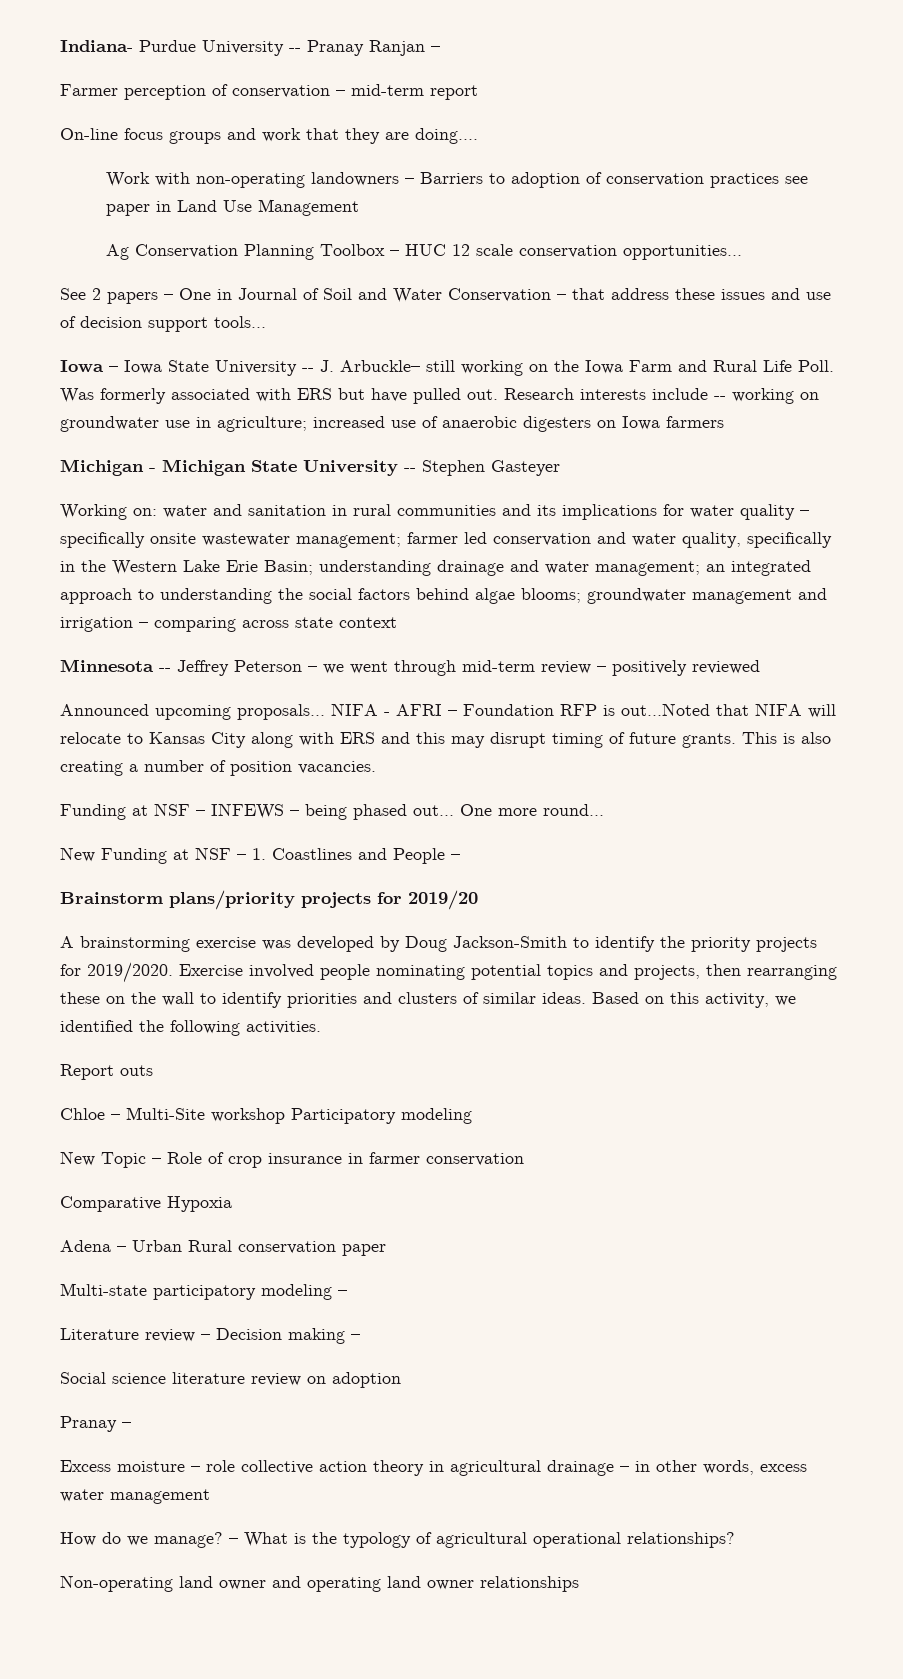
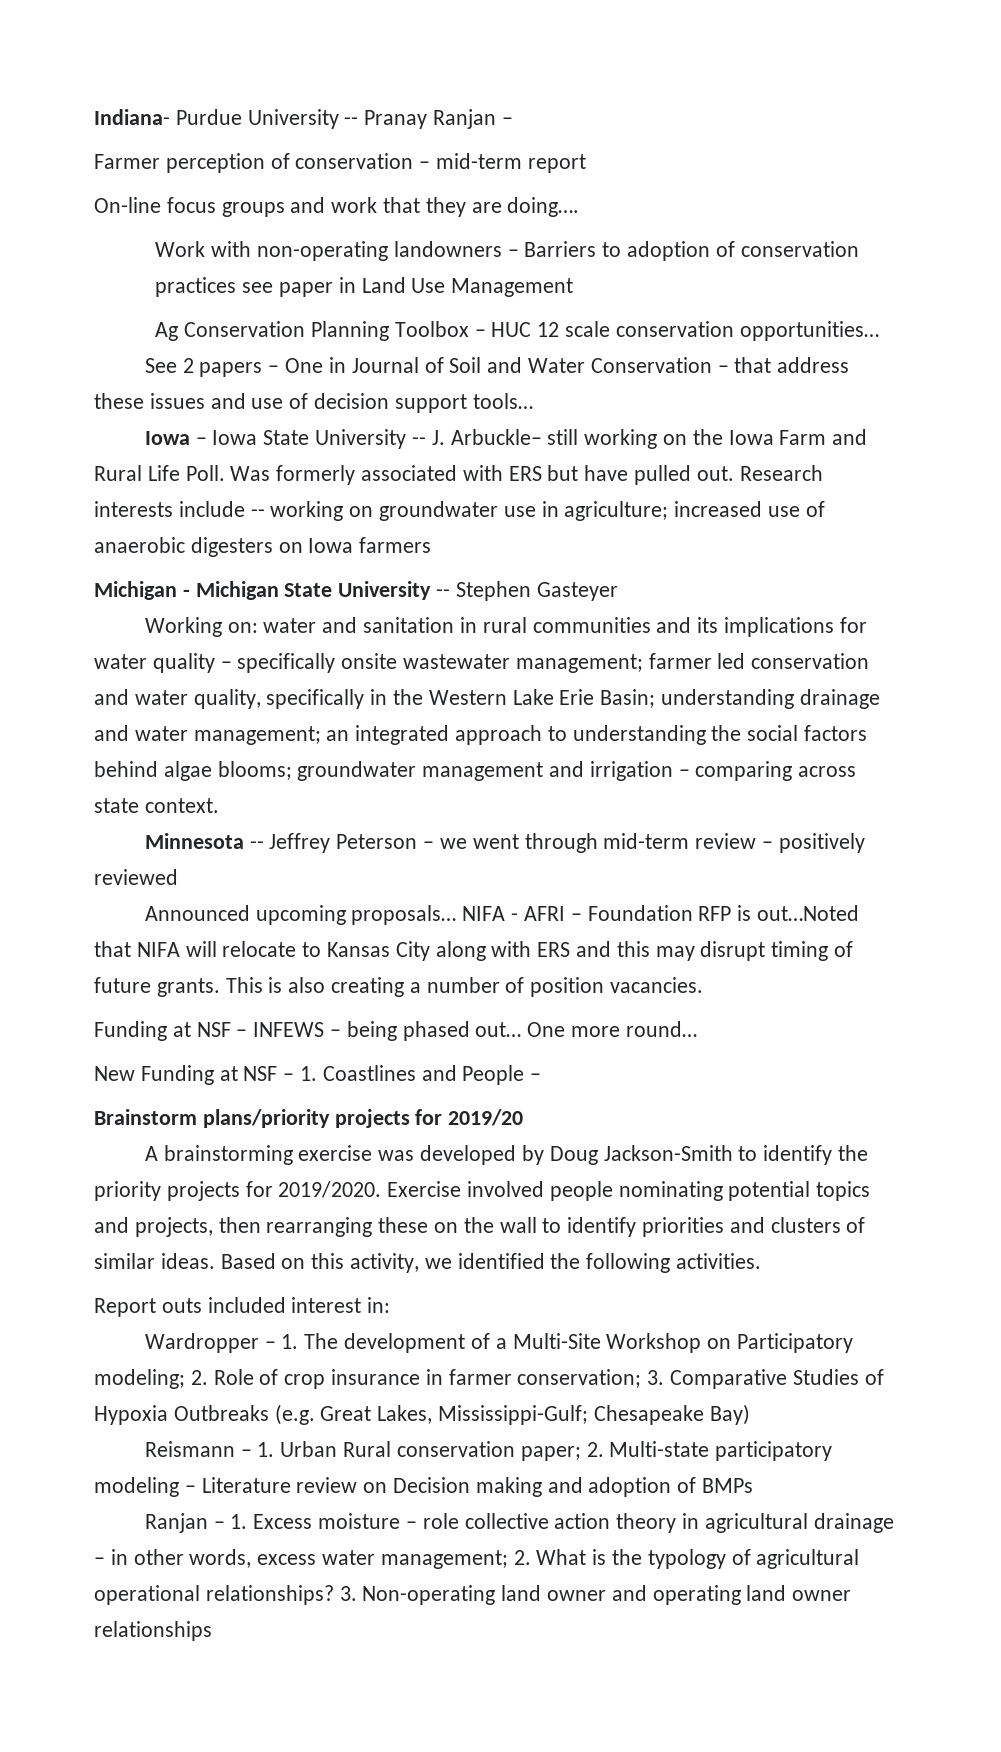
- Working on: water and sanitation in rural communities and its implications for water quality – specifically onsite wastewater management; farmer led conservation and water quality, specifically in the Western Lake Erie Basin; understanding drainage and water management; an integrated approach to understanding the social factors behind algae blooms; groundwater management and irrigation – comparing across state context
+ Working on: water and sanitation in rural communities and its implications for water quality – specifically onsite wastewater management; farmer led conservation and water quality, specifically in the Western Lake Erie Basin; understanding drainage and water management; an integrated approach to understanding the social factors behind algae blooms; groundwater management and irrigation – comparing across state context.
- Report outs
- Chloe – Multi-Site workshop Participatory modeling
- New Topic – Role of crop insurance in farmer conservation
- Comparative Hypoxia
- Adena – Urban Rural conservation paper
- Multi-state participatory modeling –
- Literature review – Decision making –
- Social science literature review on adoption
- Pranay –
- Excess moisture – role collective action theory in agricultural drainage – in other words, excess water management
- How do we manage? – What is the typology of agricultural operational relationships?
- Non-operating land owner and operating land owner relationships
+ Report outs included interest in:
+ Wardropper – 1. The development of a Multi-Site Workshop on Participatory modeling; 2. Role of crop insurance in farmer conservation; 3. Comparative Studies of Hypoxia Outbreaks (e.g. Great Lakes, Mississippi-Gulf; Chesapeake Bay)
+ Reismann – 1. Urban Rural conservation paper; 2. Multi-state participatory modeling – Literature review on Decision making and adoption of BMPs
+ Ranjan – 1. Excess moisture – role collective action theory in agricultural drainage – in other words, excess water management; 2. What is the typology of agricultural operational relationships? 3. Non-operating land owner and operating land owner relationships

